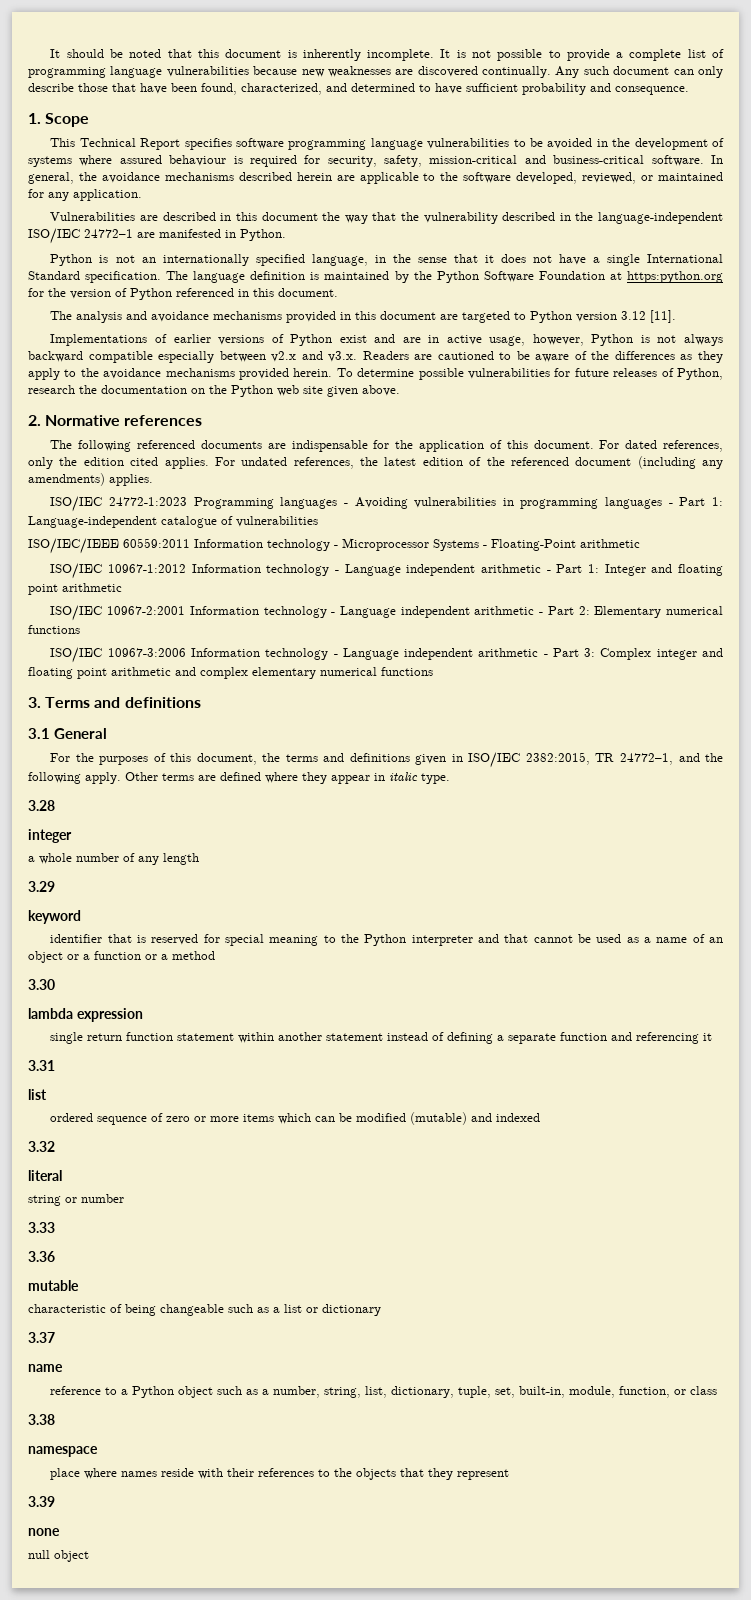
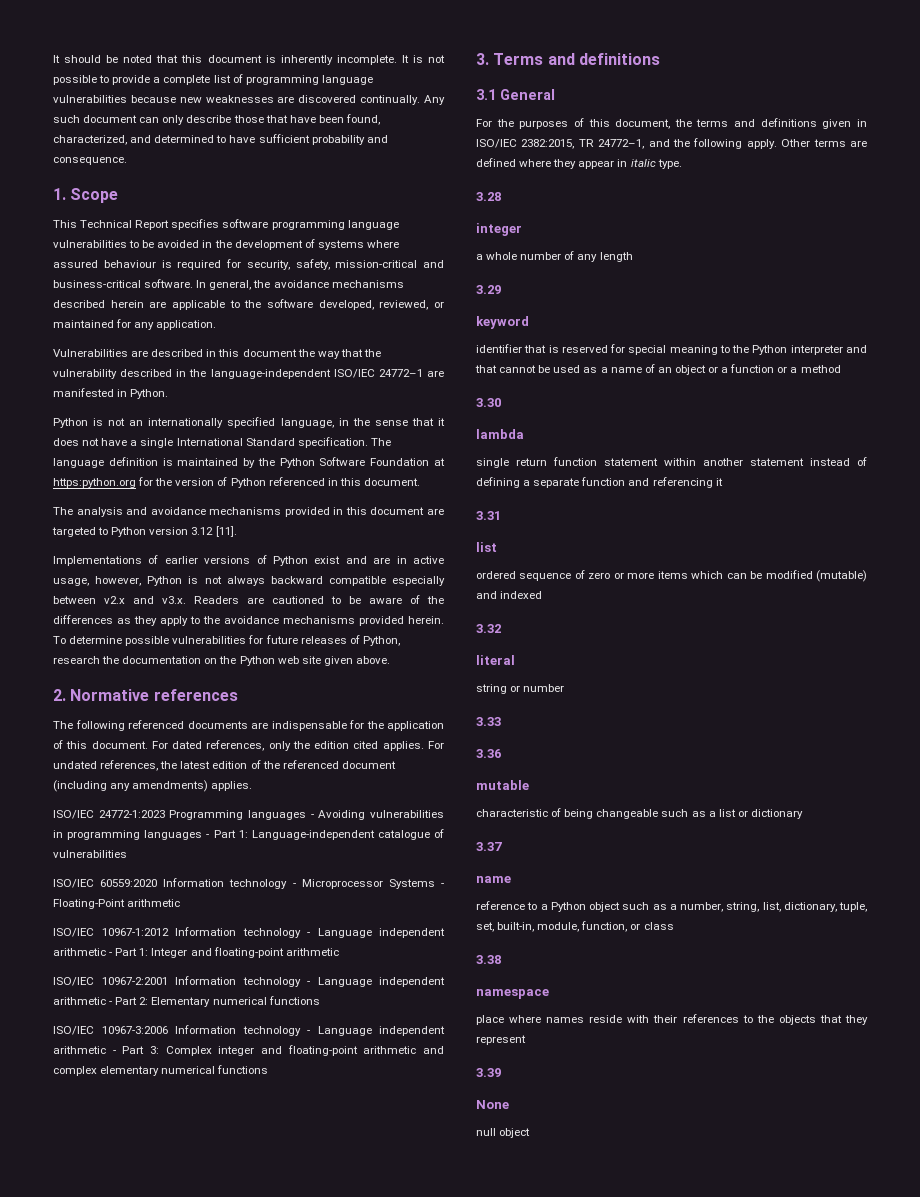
- ISO/IEC/IEEE 60559:2011 Information technology - Microprocessor Systems - Floating-Point arithmetic
+ ISO/IEC 60559:2020 Information technology - Microprocessor Systems - Floating-Point arithmetic
- ISO/IEC 10967-1:2012 Information technology - Language independent arithmetic - Part 1: Integer and floating point arithmetic
+ ISO/IEC 10967-1:2012 Information technology - Language independent arithmetic - Part 1: Integer and floating-point arithmetic
- ISO/IEC 10967-3:2006 Information technology - Language independent arithmetic - Part 3: Complex integer and floating point arithmetic and complex elementary numerical functions
+ ISO/IEC 10967-3:2006 Information technology - Language independent arithmetic - Part 3: Complex integer and floating-point arithmetic and complex elementary numerical functions
- lambda expression
+ lambda
- none
+ None

